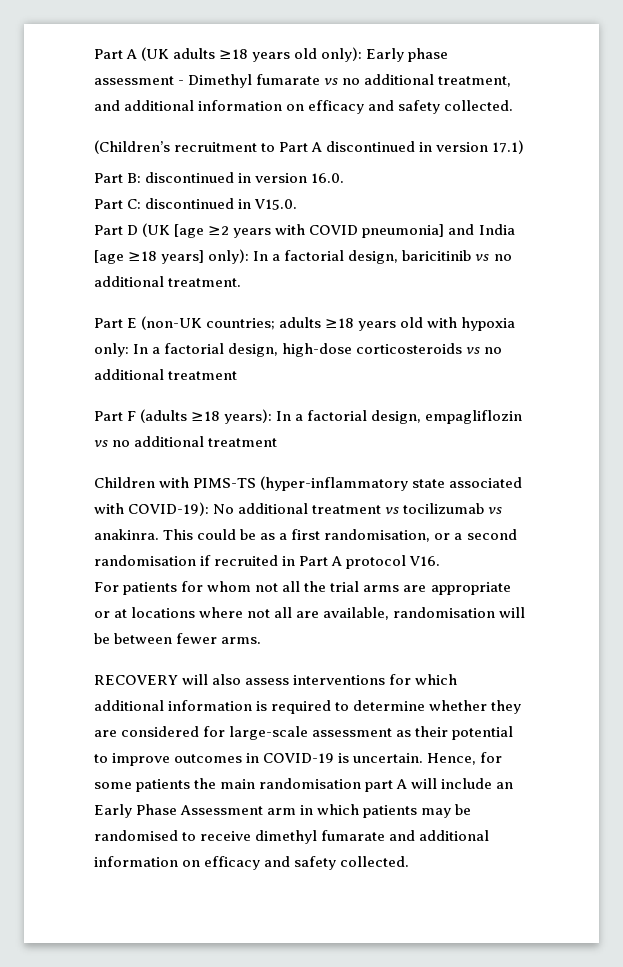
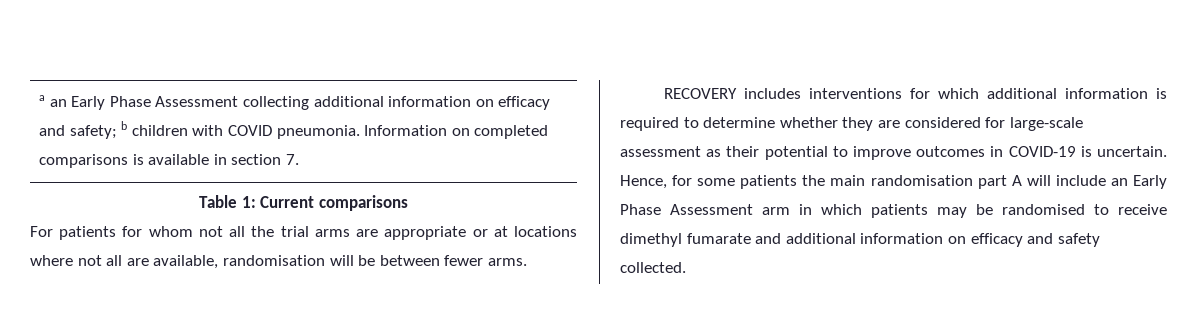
- Part A (UK adults ≥18 years old only): Early phase assessment - Dimethyl fumarate vs no additional treatment, and additional information on efficacy and safety collected.
- (Children’s recruitment to Part A discontinued in version 17.1)
- Part B: discontinued in version 16.0.
- Part C: discontinued in V15.0.
- Part D (UK [age ≥2 years with COVID pneumonia] and India [age ≥18 years] only): In a factorial design, baricitinib vs no additional treatment.
- Part E (non-UK countries; adults ≥18 years old with hypoxia only: In a factorial design, high-dose corticosteroids vs no additional treatment
- Part F (adults ≥18 years): In a factorial design, empagliflozin vs no additional treatment
- Children with PIMS-TS (hyper-inflammatory state associated with COVID-19): No additional treatment vs tocilizumab vs anakinra. This could be as a first randomisation, or a second randomisation if recruited in Part A protocol V16.
+ a an Early Phase Assessment collecting additional information on efficacy and safety; b children with COVID pneumonia. Information on completed comparisons is available in section 7.
+ Table 1: Current comparisons
- RECOVERY will also assess interventions for which additional information is required to determine whether they are considered for large-scale assessment as their potential to improve outcomes in COVID-19 is uncertain.
+ RECOVERY includes interventions for which additional information is required to determine whether they are considered for large-scale assessment as their potential to improve outcomes in COVID-19 is uncertain.

